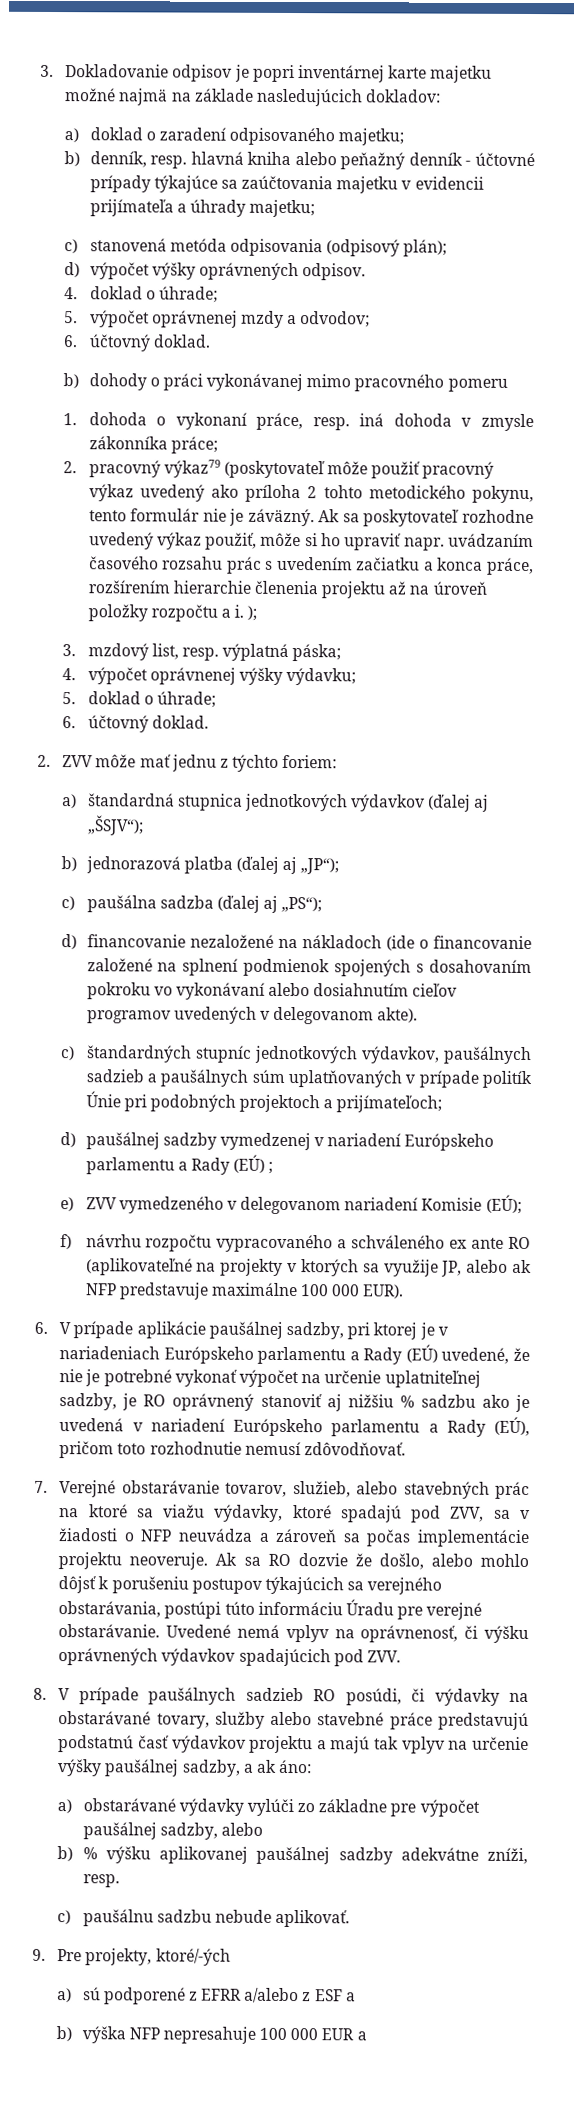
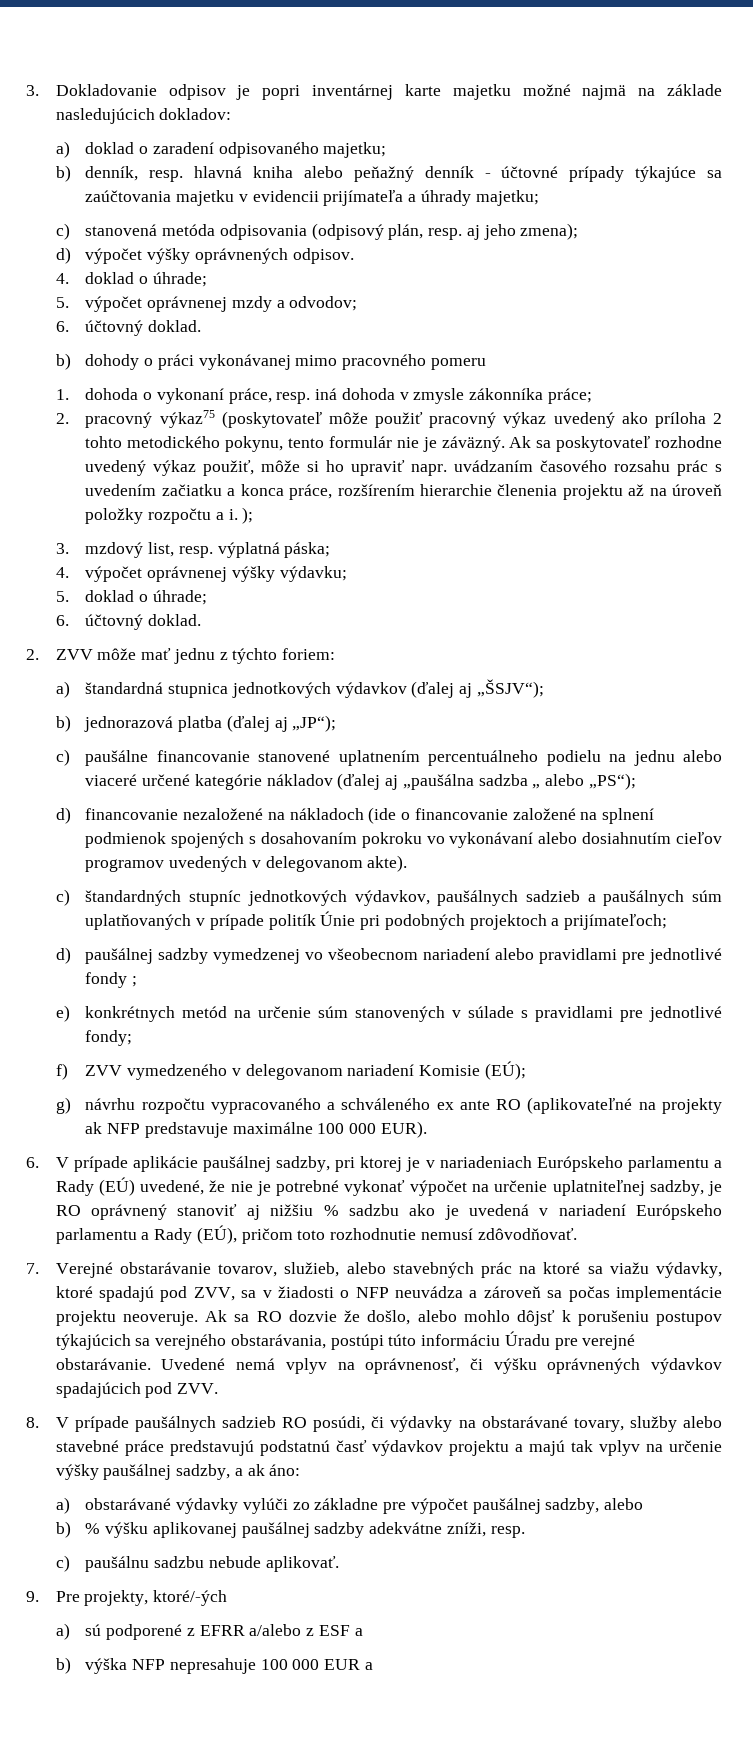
- c) stanovená metóda odpisovania (odpisový plán);
+ c) stanovená metóda odpisovania (odpisový plán, resp. aj jeho zmena);
- 2. pracovný výkaz79 (poskytovateľ môže použiť pracovný výkaz uvedený ako príloha 2 tohto metodického pokynu, tento formulár nie je záväzný.
+ 2. pracovný výkaz75 (poskytovateľ môže použiť pracovný výkaz uvedený ako príloha 2 tohto metodického pokynu, tento formulár nie je záväzný.
- c) paušálna sadzba (ďalej aj „PS“);
+ c) paušálne financovanie stanovené uplatnením percentuálneho podielu na jednu alebo viaceré určené kategórie nákladov (ďalej aj „paušálna sadzba „ alebo „PS“);
- d) paušálnej sadzby vymedzenej v nariadení Európskeho parlamentu a Rady (EÚ) ;
- e) ZVV vymedzeného v delegovanom nariadení Komisie (EÚ);
+ d) paušálnej sadzby vymedzenej vo všeobecnom nariadení alebo pravidlami pre jednotlivé fondy ;
+ e) konkrétnych metód na určenie súm stanovených v súlade s pravidlami pre jednotlivé fondy;
+ f) ZVV vymedzeného v delegovanom nariadení Komisie (EÚ);
- f) návrhu rozpočtu vypracovaného a schváleného ex ante RO (aplikovateľné na projekty v ktorých sa využije JP, alebo ak NFP predstavuje maximálne 100 000 EUR).
+ g) návrhu rozpočtu vypracovaného a schváleného ex ante RO (aplikovateľné na projekty ak NFP predstavuje maximálne 100 000 EUR).

